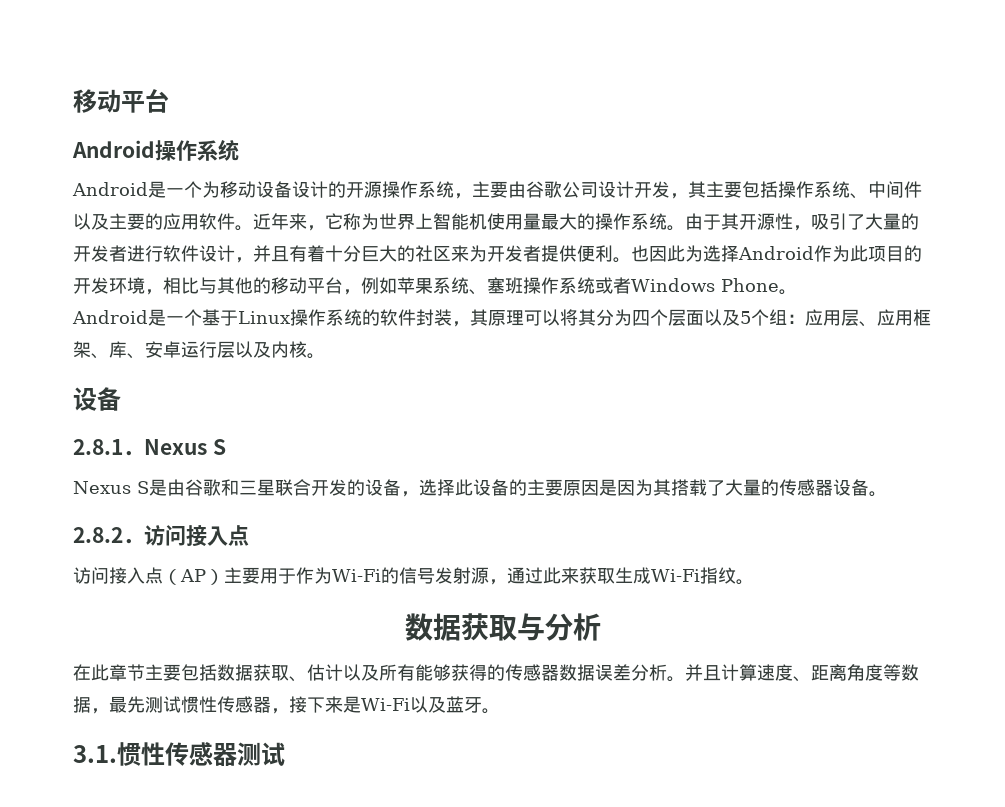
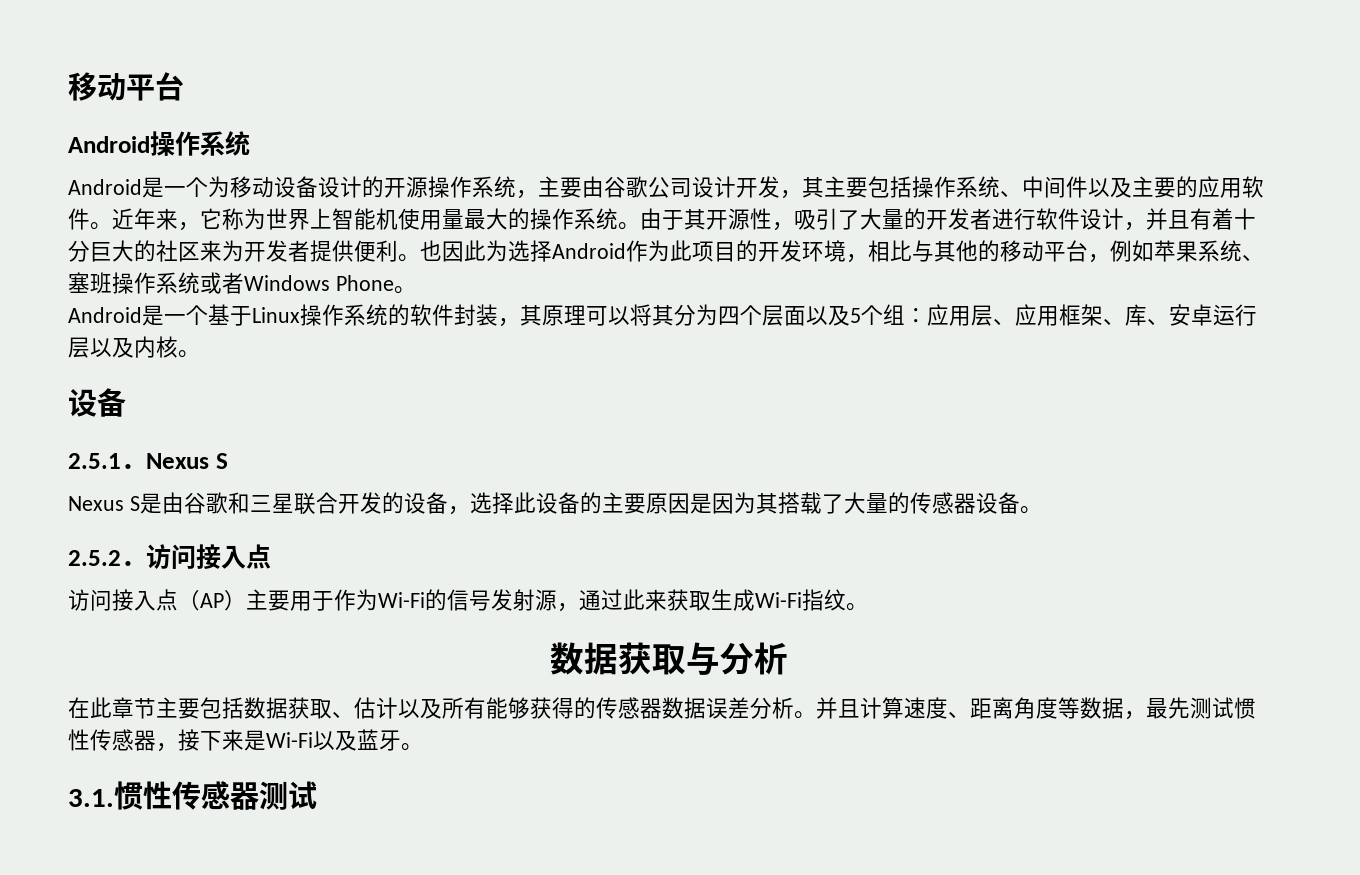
- 2.8.1．Nexus S
+ 2.5.1．Nexus S
- 2.8.2．访问接入点
+ 2.5.2．访问接入点

